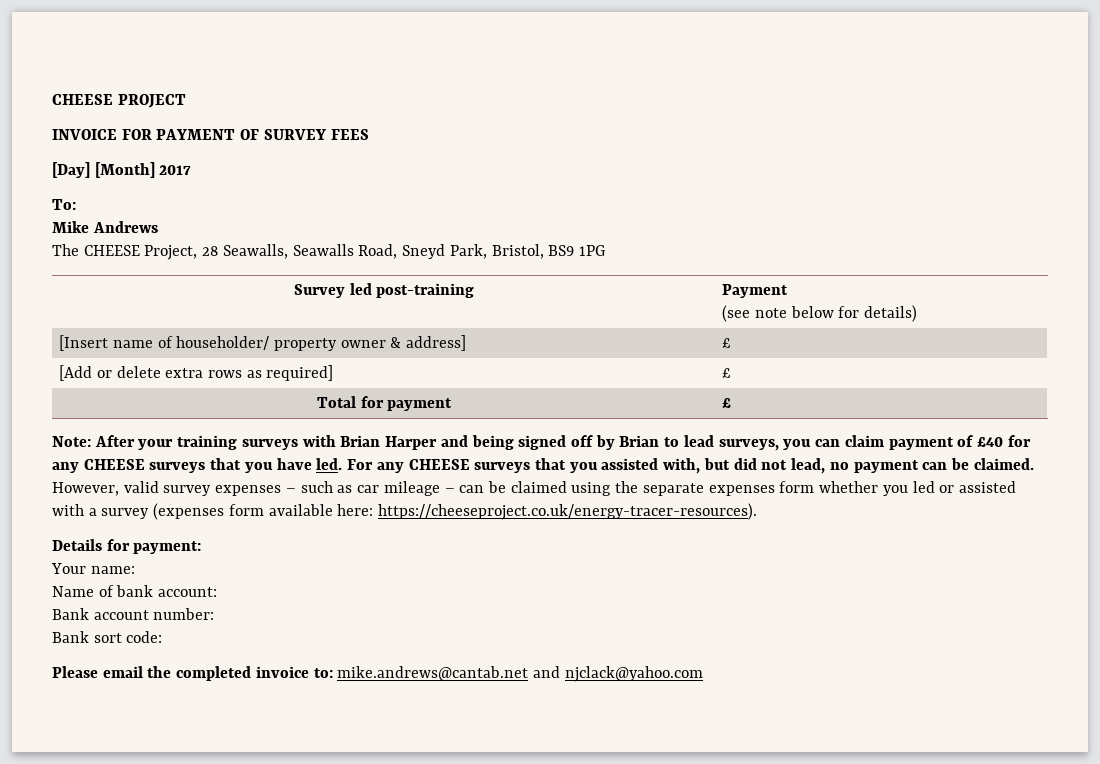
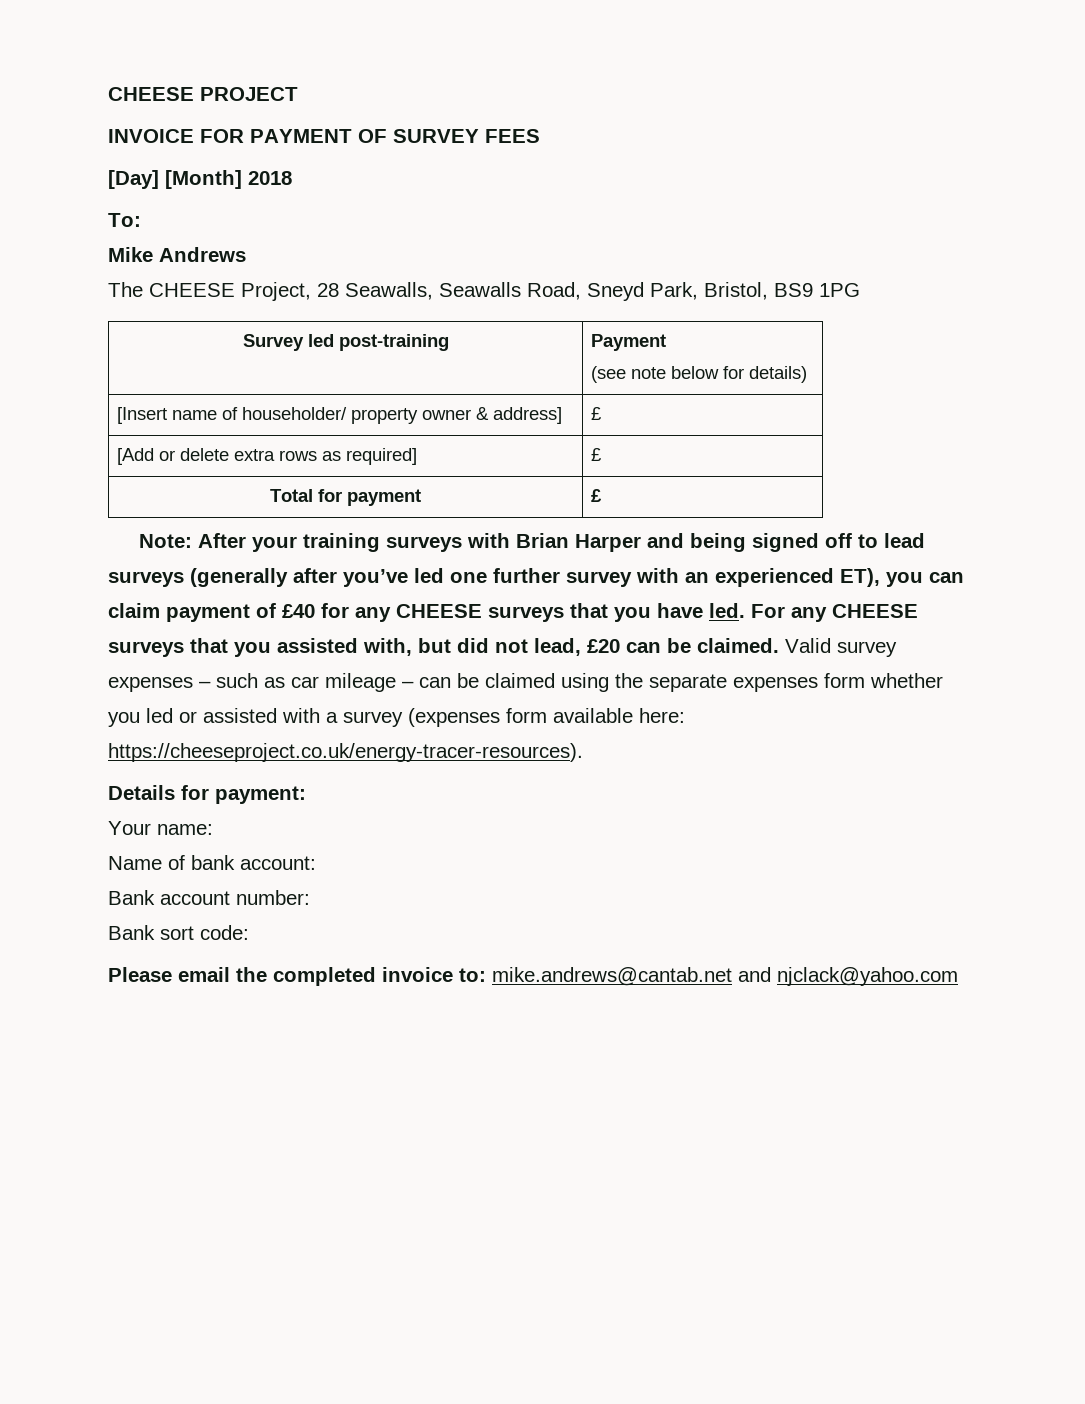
- [Day] [Month] 2017
+ [Day] [Month] 2018
- Note: After your training surveys with Brian Harper and being signed off by Brian to lead surveys, you can claim payment of £40 for any CHEESE surveys that you have led.
+ Note: After your training surveys with Brian Harper and being signed off to lead surveys (generally after you’ve led one further survey with an experienced ET), you can claim payment of £40 for any CHEESE surveys that you have led.
- For any CHEESE surveys that you assisted with, but did not lead, no payment can be claimed.
+ For any CHEESE surveys that you assisted with, but did not lead, £20 can be claimed.
- However, valid survey expenses – such as car mileage – can be claimed using the separate expenses form whether you led or assisted with a survey (expenses form available here: https://cheeseproject.co.uk/energy-tracer-resources).
+ Valid survey expenses – such as car mileage – can be claimed using the separate expenses form whether you led or assisted with a survey (expenses form available here: https://cheeseproject.co.uk/energy-tracer-resources).

